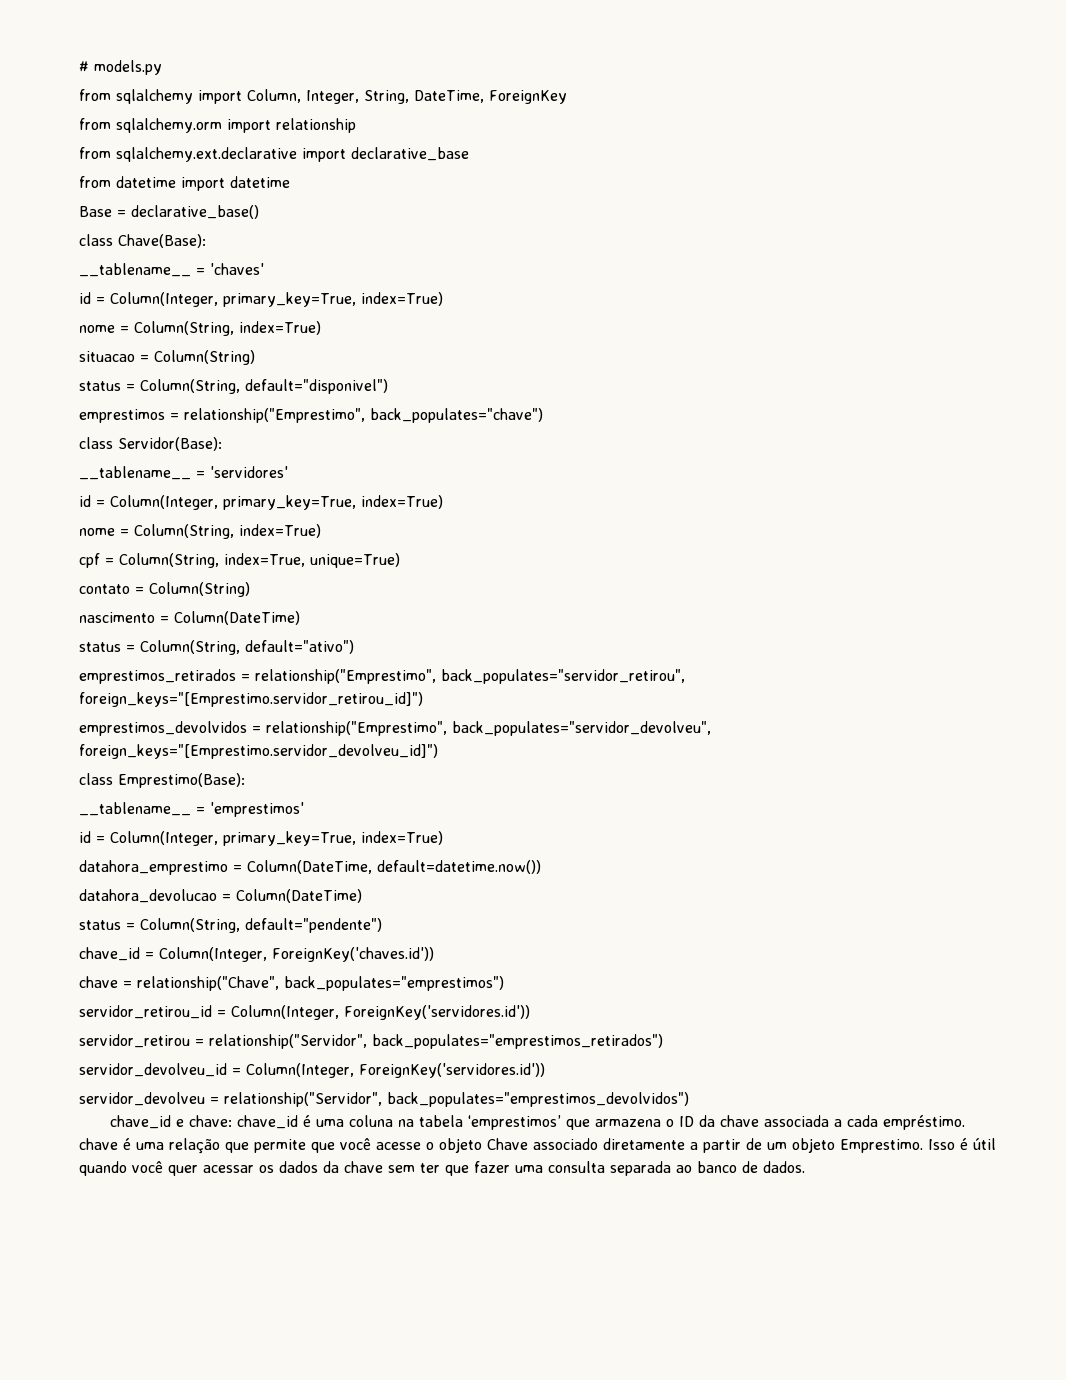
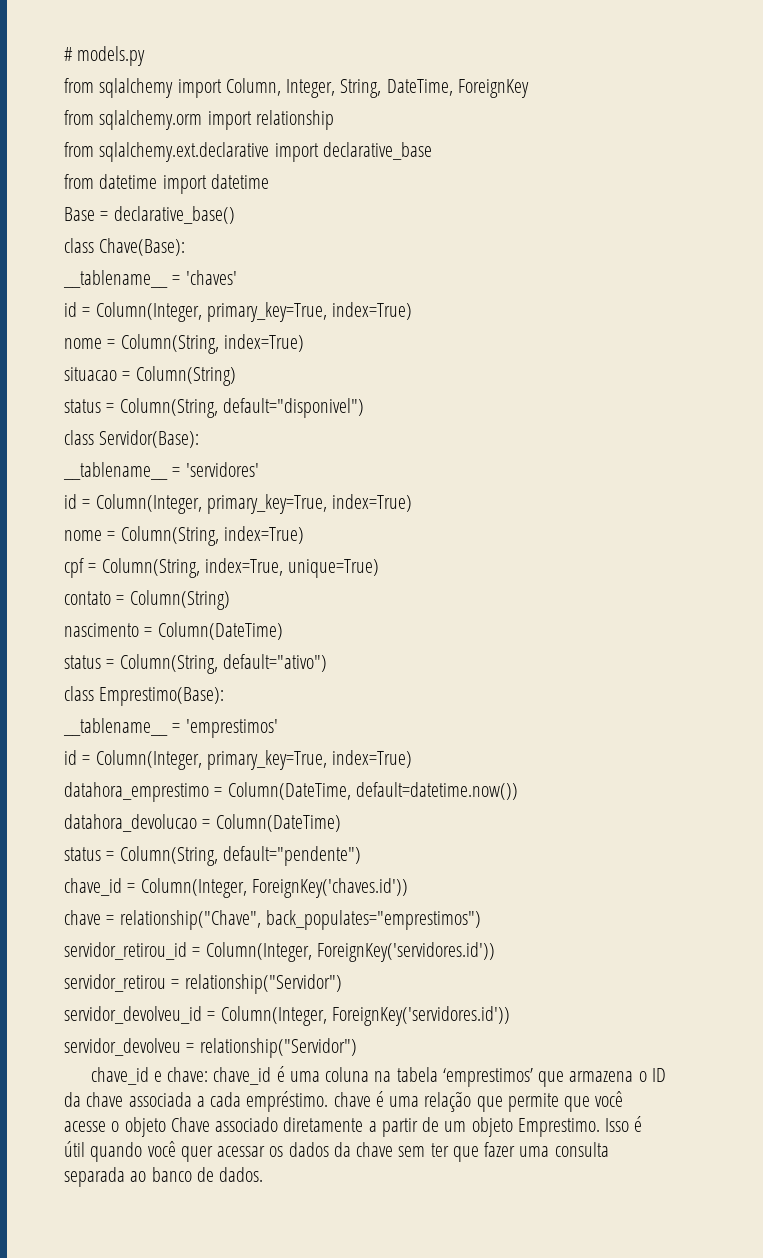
- emprestimos = relationship("Emprestimo", back_populates="chave")
- emprestimos_retirados = relationship("Emprestimo", back_populates="servidor_retirou", foreign_keys="[Emprestimo.servidor_retirou_id]")
- emprestimos_devolvidos = relationship("Emprestimo", back_populates="servidor_devolveu", foreign_keys="[Emprestimo.servidor_devolveu_id]")
- servidor_retirou = relationship("Servidor", back_populates="emprestimos_retirados")
+ servidor_retirou = relationship("Servidor")
- servidor_devolveu = relationship("Servidor", back_populates="emprestimos_devolvidos")
+ servidor_devolveu = relationship("Servidor")

